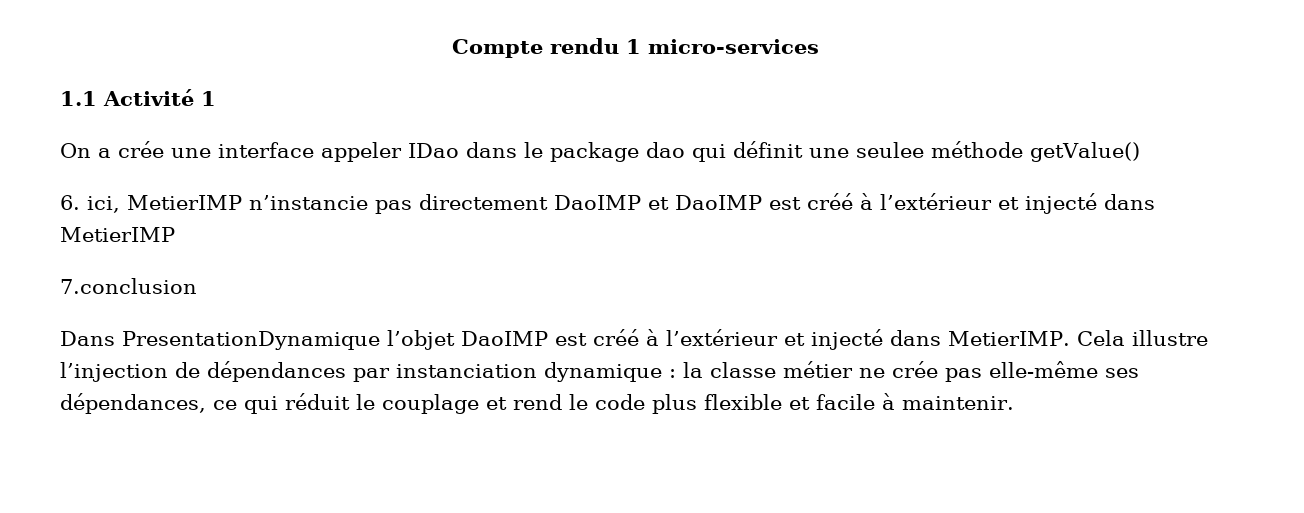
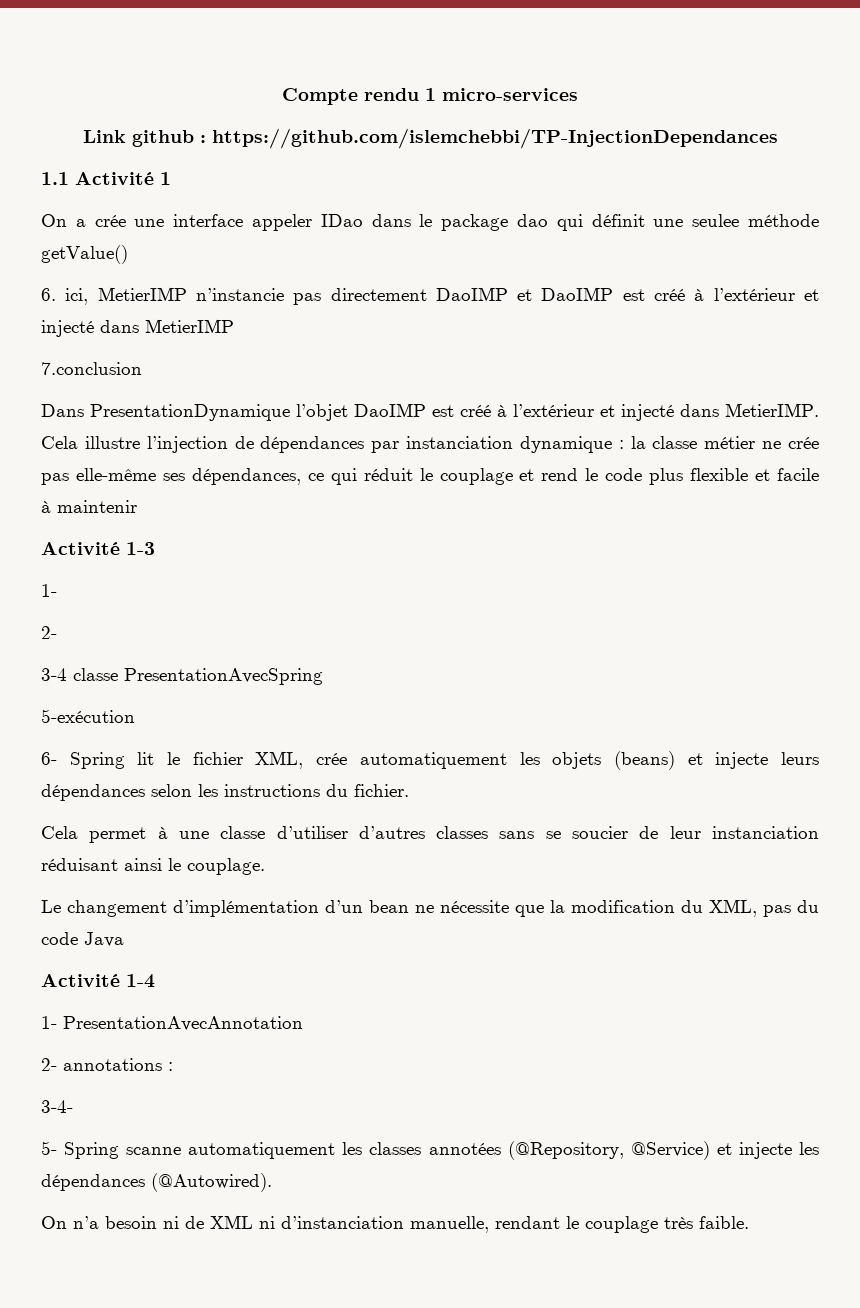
+ Link github : https://github.com/islemchebbi/TP-InjectionDependances
- Cela illustre l’injection de dépendances par instanciation dynamique : la classe métier ne crée pas elle-même ses dépendances, ce qui réduit le couplage et rend le code plus flexible et facile à maintenir.
+ Cela illustre l’injection de dépendances par instanciation dynamique : la classe métier ne crée pas elle-même ses dépendances, ce qui réduit le couplage et rend le code plus flexible et facile à maintenir
+ Activité 1-3
+ 1-
+ 2-
+ 3-4 classe PresentationAvecSpring
+ 5-exécution
+ 6- Spring lit le fichier XML, crée automatiquement les objets (beans) et injecte leurs dépendances selon les instructions du fichier.
+ Cela permet à une classe d’utiliser d’autres classes sans se soucier de leur instanciation réduisant ainsi le couplage.
+ Le changement d’implémentation d’un bean ne nécessite que la modification du XML, pas du code Java
+ Activité 1-4
+ 1- PresentationAvecAnnotation
+ 2- annotations :
+ 3-4-
+ 5- Spring scanne automatiquement les classes annotées (@Repository, @Service) et injecte les dépendances (@Autowired).
+ On n’a besoin ni de XML ni d’instanciation manuelle, rendant le couplage très faible.

